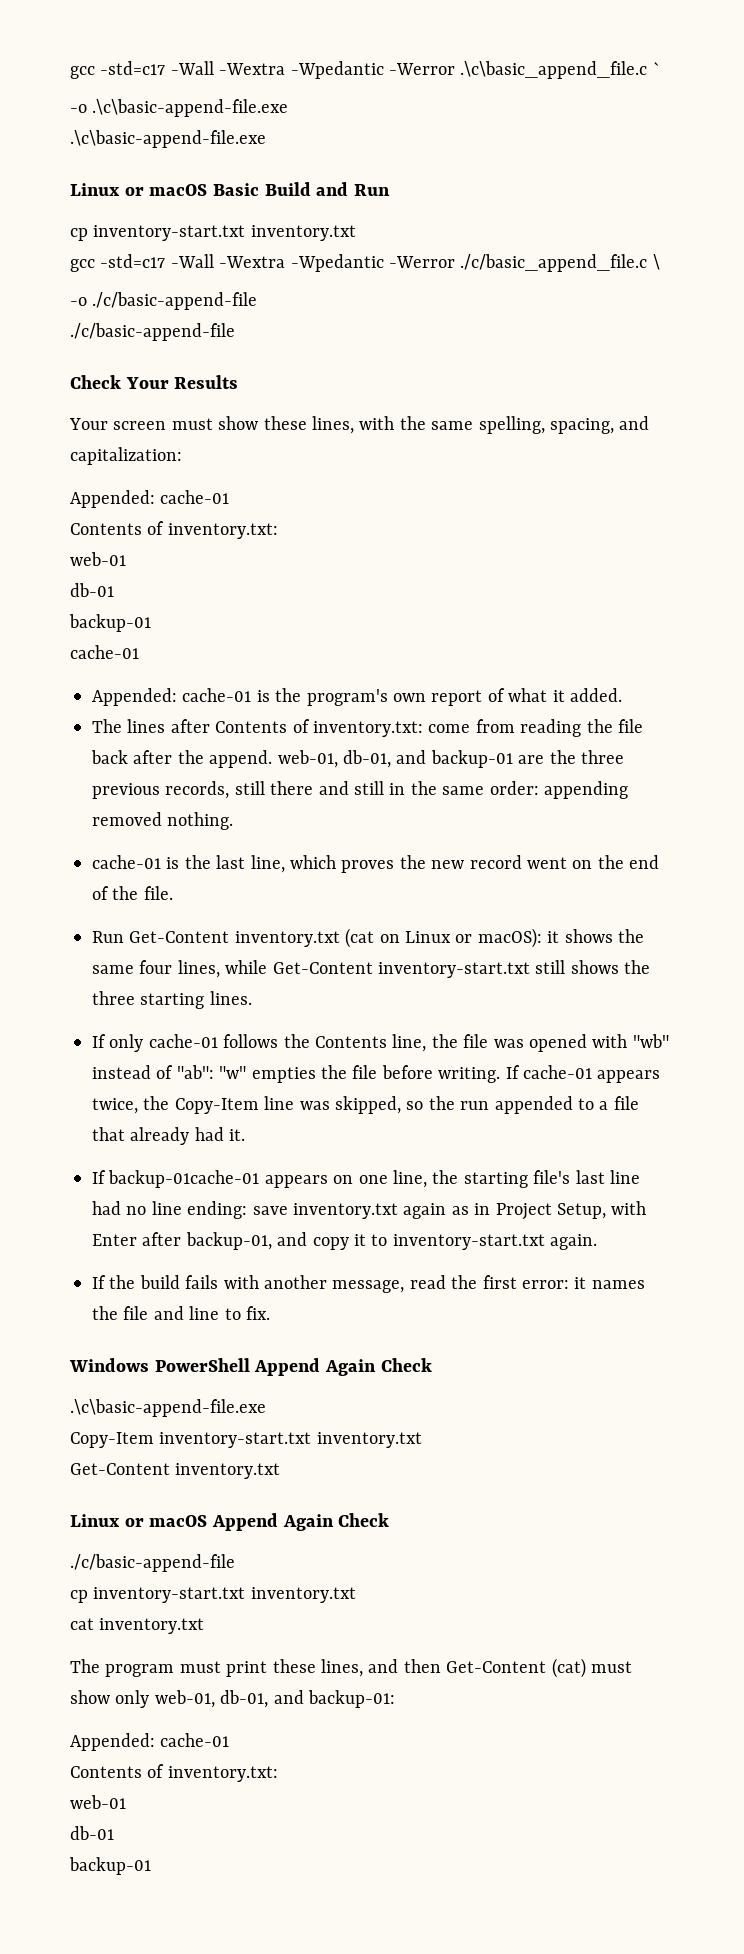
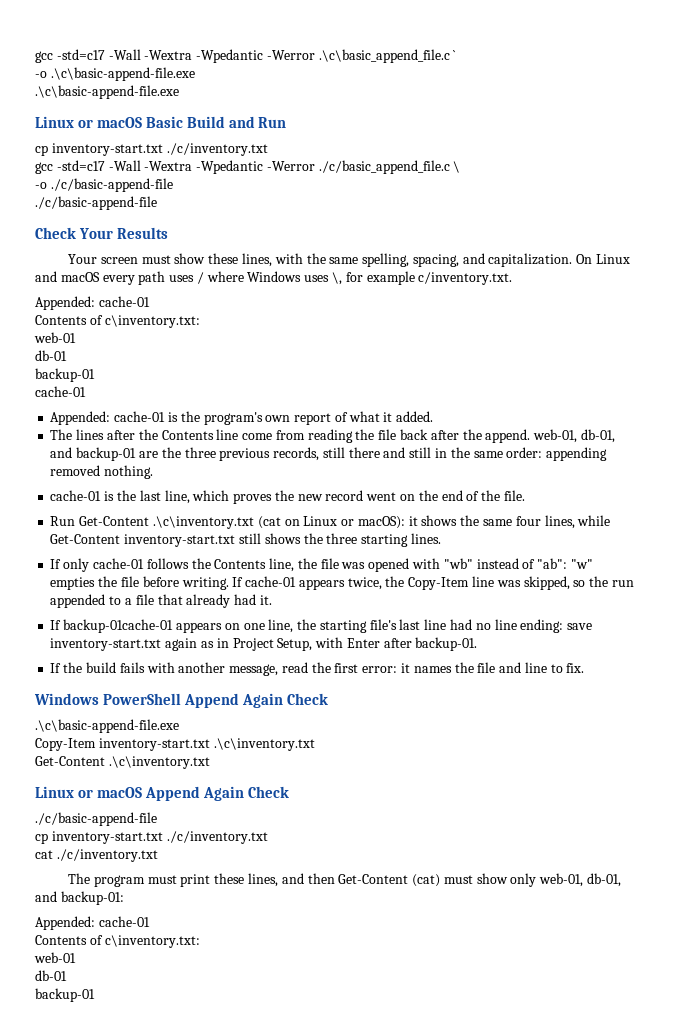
  Linux or macOS Basic Build and Run
- cp inventory-start.txt inventory.txt
+ cp inventory-start.txt ./c/inventory.txt
- Your screen must show these lines, with the same spelling, spacing, and capitalization:
+ Your screen must show these lines, with the same spelling, spacing, and capitalization. On Linux and macOS every path uses / where Windows uses \, for example c/inventory.txt.
  Appended: cache-01
- Contents of inventory.txt:
+ Contents of c\inventory.txt:
- The lines after Contents of inventory.txt: come from reading the file back after the append. web-01, db-01, and backup-01 are the three previous records, still there and still in the same order: appending removed nothing.
+ The lines after the Contents line come from reading the file back after the append. web-01, db-01, and backup-01 are the three previous records, still there and still in the same order: appending removed nothing.
- Run Get-Content inventory.txt (cat on Linux or macOS): it shows the same four lines, while Get-Content inventory-start.txt still shows the three starting lines.
+ Run Get-Content .\c\inventory.txt (cat on Linux or macOS): it shows the same four lines, while Get-Content inventory-start.txt still shows the three starting lines.
- If backup-01cache-01 appears on one line, the starting file's last line had no line ending: save inventory.txt again as in Project Setup, with Enter after backup-01, and copy it to inventory-start.txt again.
+ If backup-01cache-01 appears on one line, the starting file's last line had no line ending: save inventory-start.txt again as in Project Setup, with Enter after backup-01.
- Copy-Item inventory-start.txt inventory.txt
- Get-Content inventory.txt
+ Copy-Item inventory-start.txt .\c\inventory.txt
+ Get-Content .\c\inventory.txt
  Linux or macOS Append Again Check
  ./c/basic-append-file
- cp inventory-start.txt inventory.txt
+ cp inventory-start.txt ./c/inventory.txt
- cat inventory.txt
+ cat ./c/inventory.txt
  The program must print these lines, and then Get-Content (cat) must show only web-01, db-01, and backup-01:
  Appended: cache-01
- Contents of inventory.txt:
+ Contents of c\inventory.txt:

